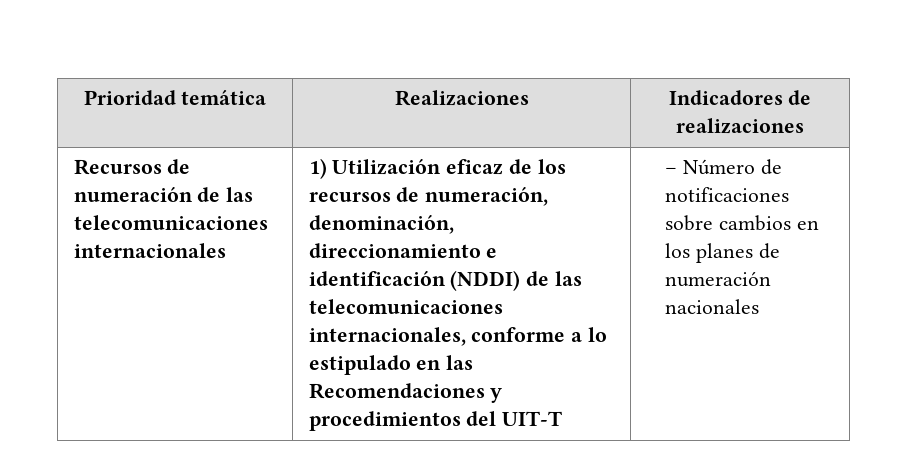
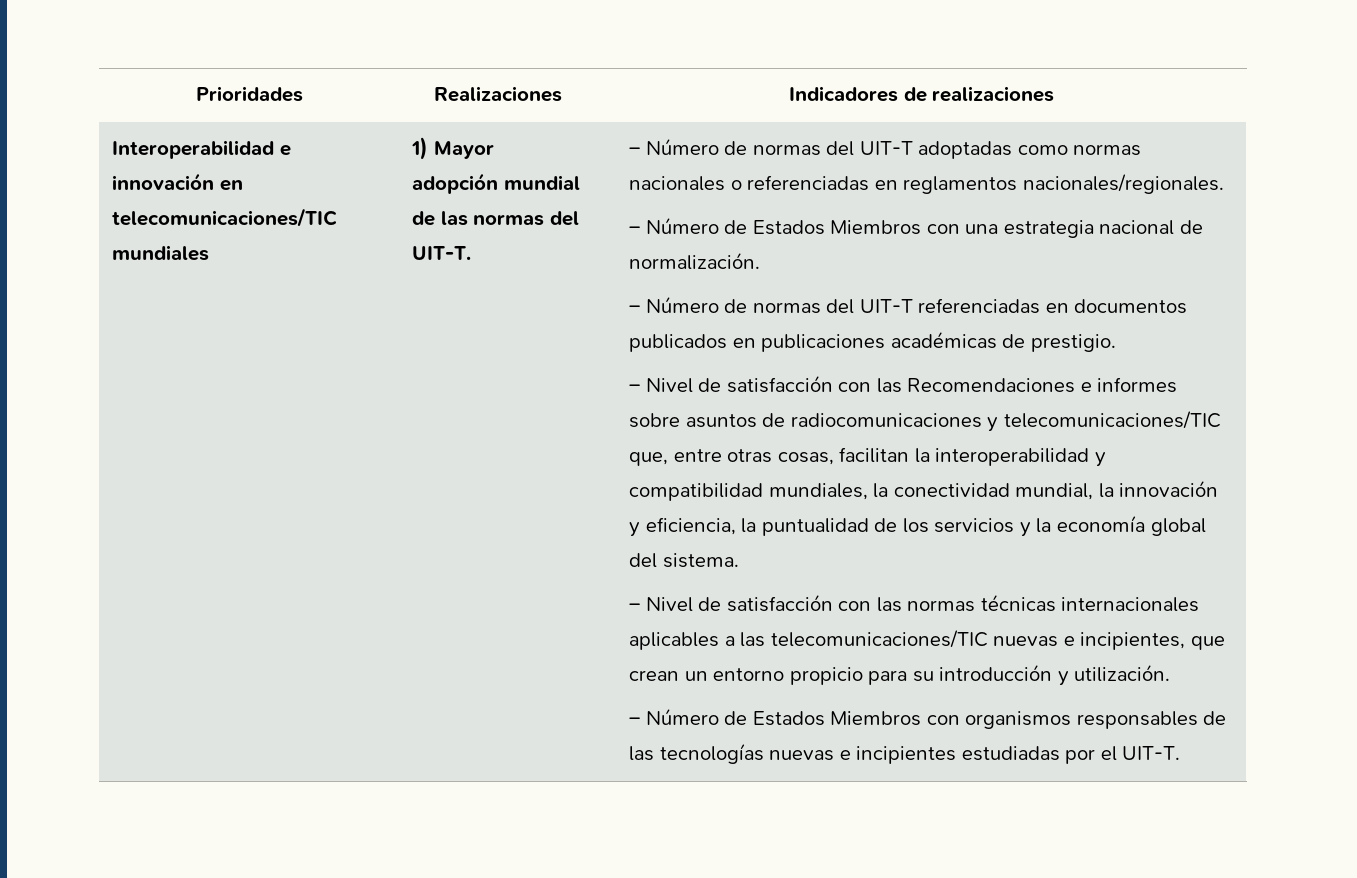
- Prioridad temática | Realizaciones | Indicadores de realizaciones
+ Prioridades | Realizaciones | Indicadores de realizaciones
- Recursos de numeración de las telecomunicaciones internacionales | 1) Utilización eficaz de los recursos de numeración, denominación, direccionamiento e identificación (NDDI) de las telecomunicaciones internacionales, conforme a lo estipulado en las Recomendaciones y procedimientos del UIT-T | – Número de notificaciones sobre cambios en los planes de numeración nacionales
+ Interoperabilidad e innovación en telecomunicaciones/TIC mundiales | 1) Mayor adopción mundial de las normas del UIT-T. | – Número de normas del UIT-T adoptadas como normas nacionales o referenciadas en reglamentos nacionales/regionales.
+ – Número de Estados Miembros con una estrategia nacional de normalización.
+ – Número de normas del UIT-T referenciadas en documentos publicados en publicaciones académicas de prestigio.
+ – Nivel de satisfacción con las Recomendaciones e informes sobre asuntos de radiocomunicaciones y telecomunicaciones/TIC que, entre otras cosas, facilitan la interoperabilidad y compatibilidad mundiales, la conectividad mundial, la innovación y eficiencia, la puntualidad de los servicios y la economía global del sistema.
+ – Nivel de satisfacción con las normas técnicas internacionales aplicables a las telecomunicaciones/TIC nuevas e incipientes, que crean un entorno propicio para su introducción y utilización.
+ – Número de Estados Miembros con organismos responsables de las tecnologías nuevas e incipientes estudiadas por el UIT-T.

